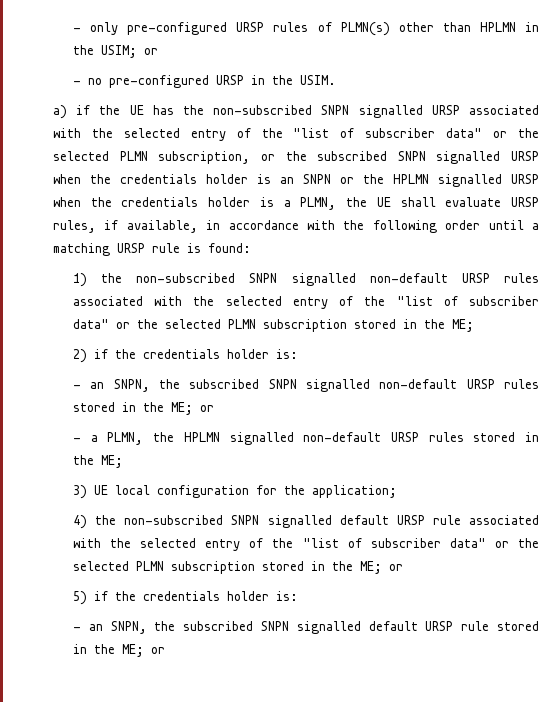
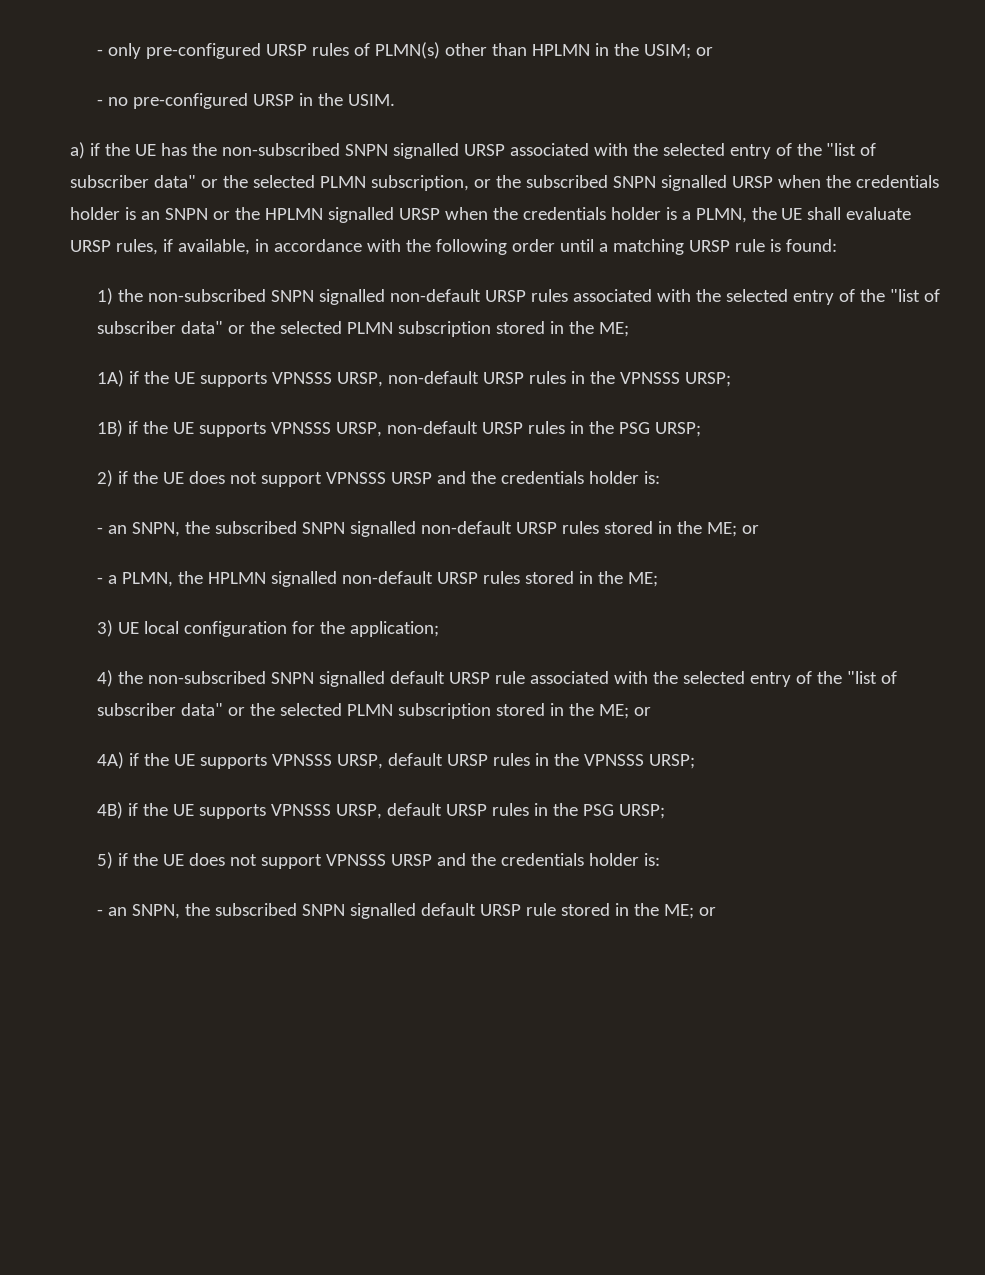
- 2) if the credentials holder is:
+ 1A) if the UE supports VPNSSS URSP, non-default URSP rules in the VPNSSS URSP;
+ 1B) if the UE supports VPNSSS URSP, non-default URSP rules in the PSG URSP;
+ 2) if the UE does not support VPNSSS URSP and the credentials holder is:
- 5) if the credentials holder is:
+ 4A) if the UE supports VPNSSS URSP, default URSP rules in the VPNSSS URSP;
+ 4B) if the UE supports VPNSSS URSP, default URSP rules in the PSG URSP;
+ 5) if the UE does not support VPNSSS URSP and the credentials holder is:

